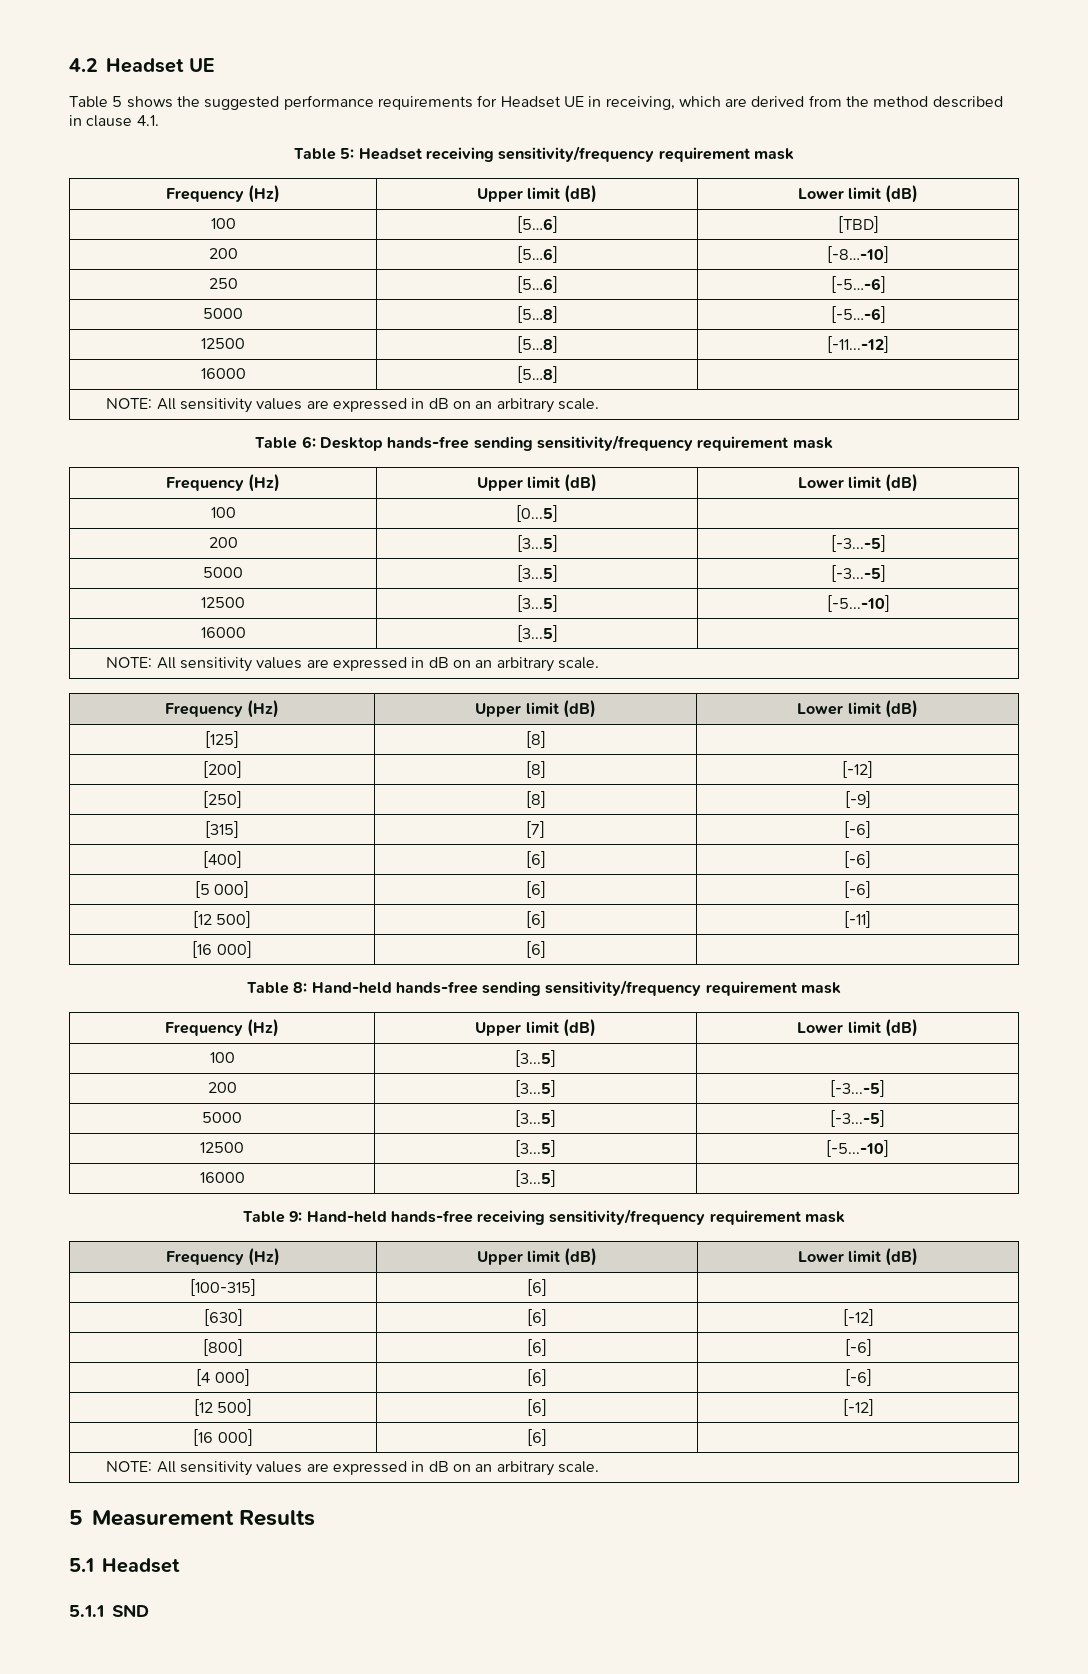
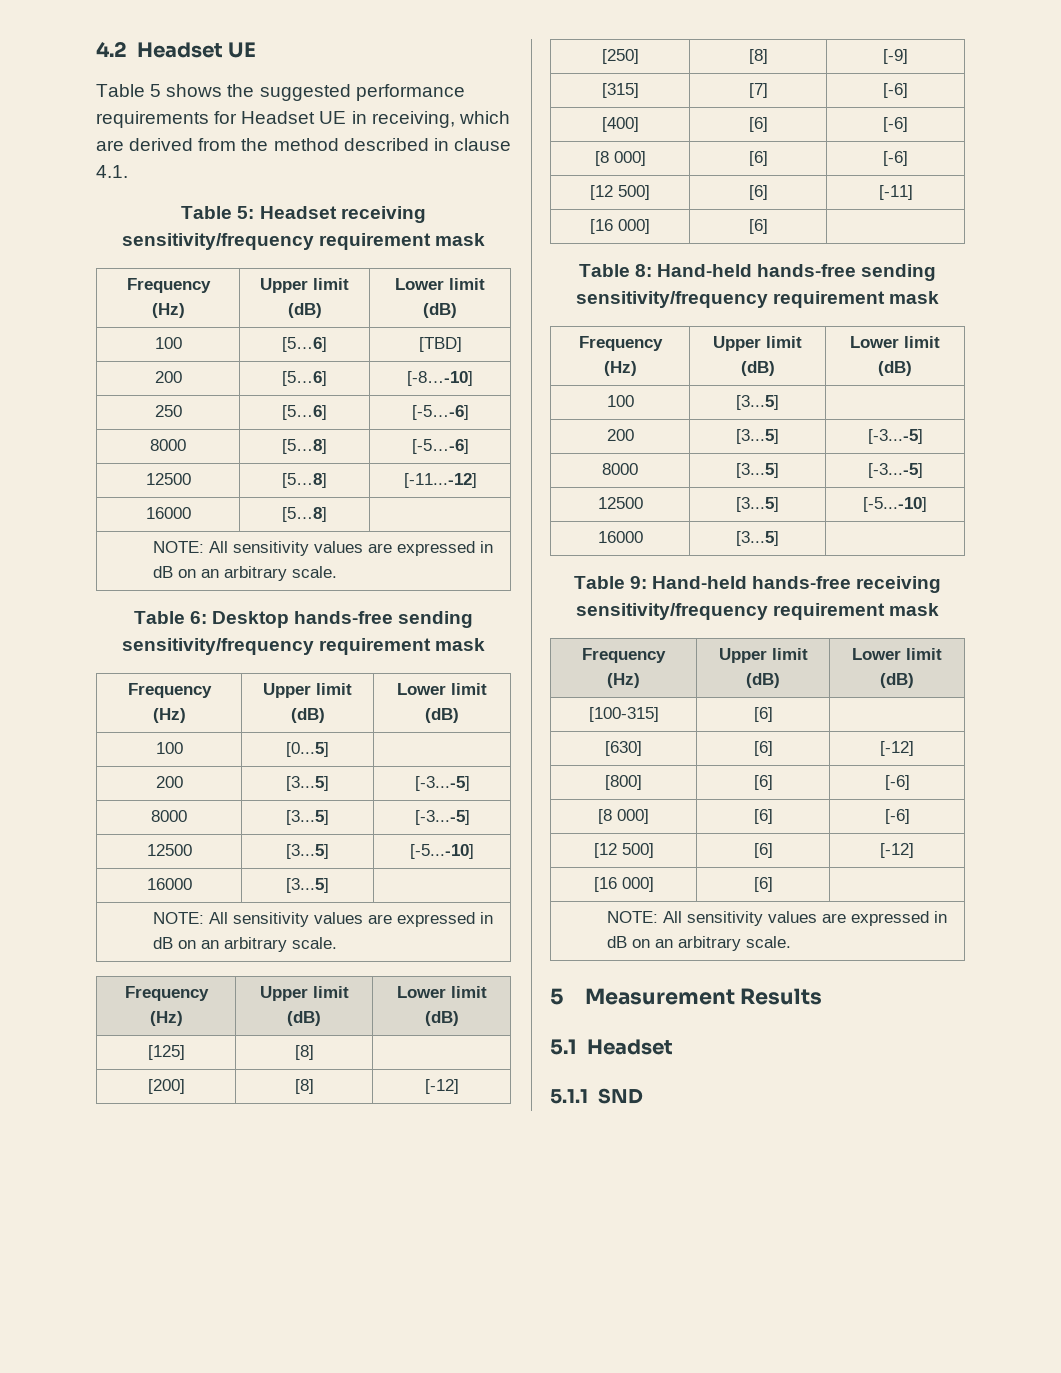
- 5000 | [5…8] | [-5…-6]
+ 8000 | [5…8] | [-5…-6]
  100 | [0...5] |
  200 | [3...5] | [-3...-5]
- 5000 | [3...5] | [-3...-5]
+ 8000 | [3...5] | [-3...-5]
  [400] | [6] | [-6]
- [5 000] | [6] | [-6]
+ [8 000] | [6] | [-6]
  100 | [3...5] |
  200 | [3...5] | [-3...-5]
- 5000 | [3...5] | [-3...-5]
+ 8000 | [3...5] | [-3...-5]
  [800] | [6] | [-6]
- [4 000] | [6] | [-6]
+ [8 000] | [6] | [-6]

